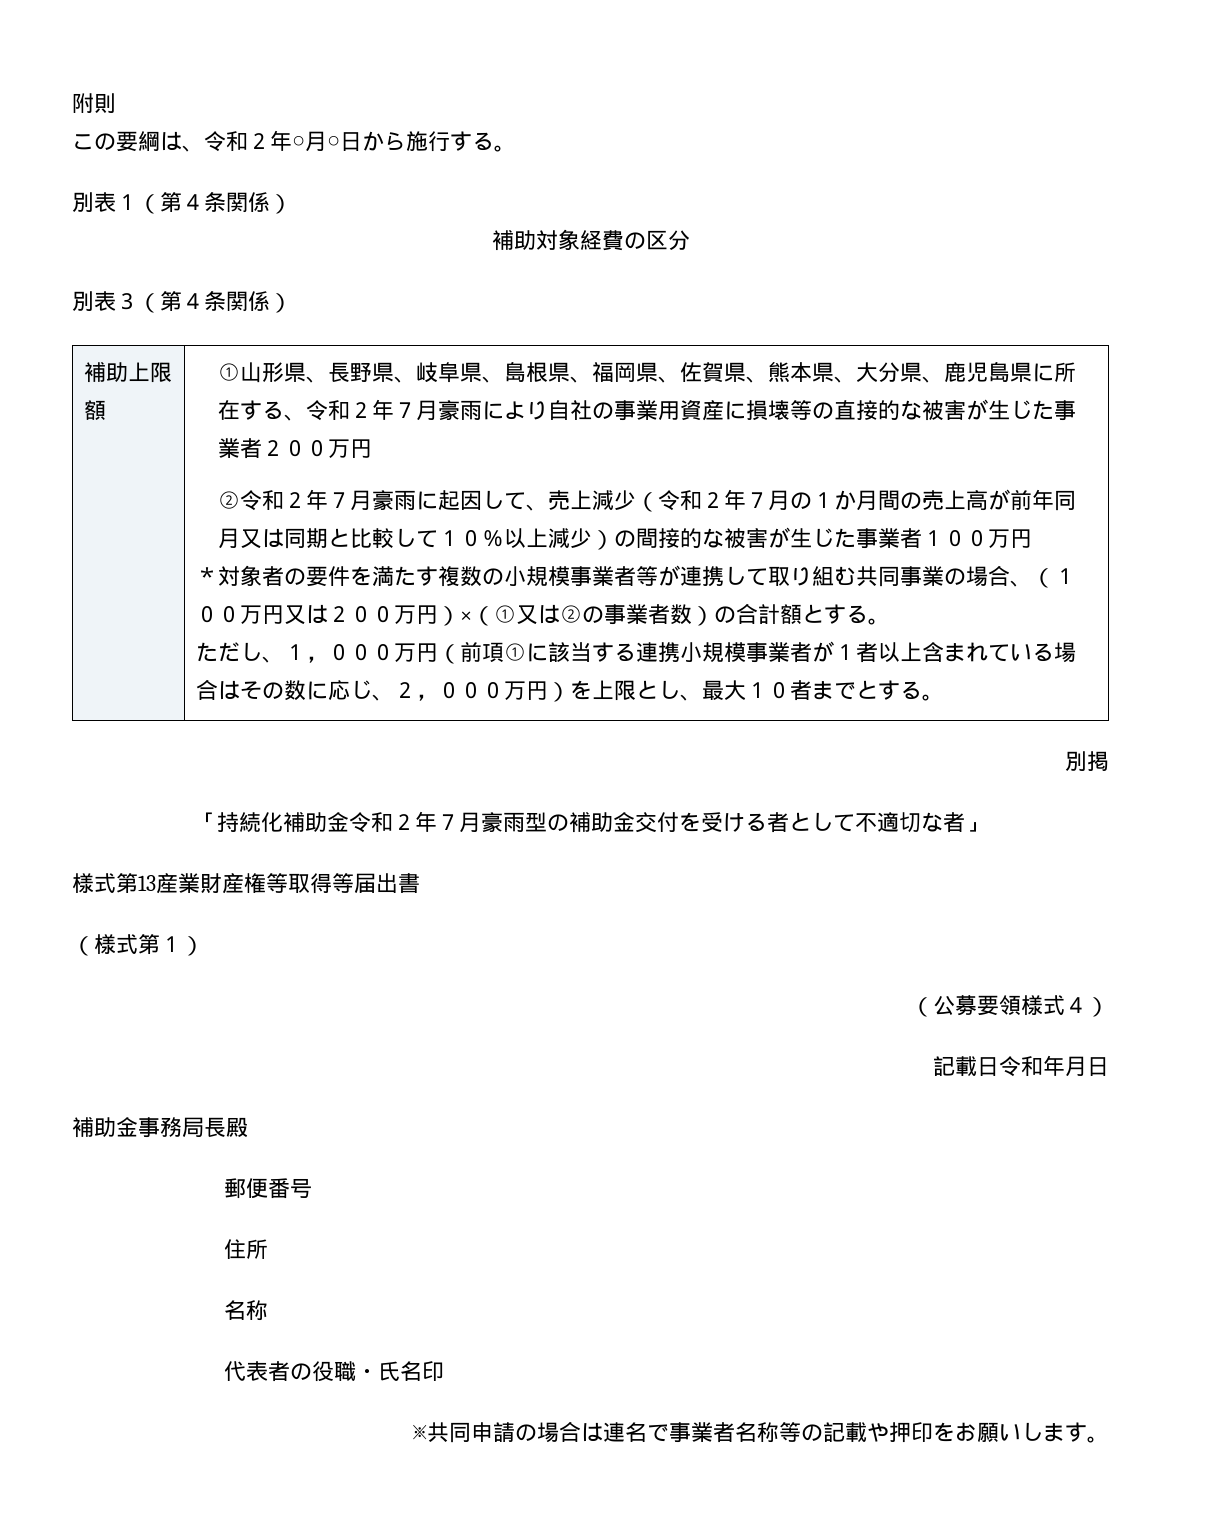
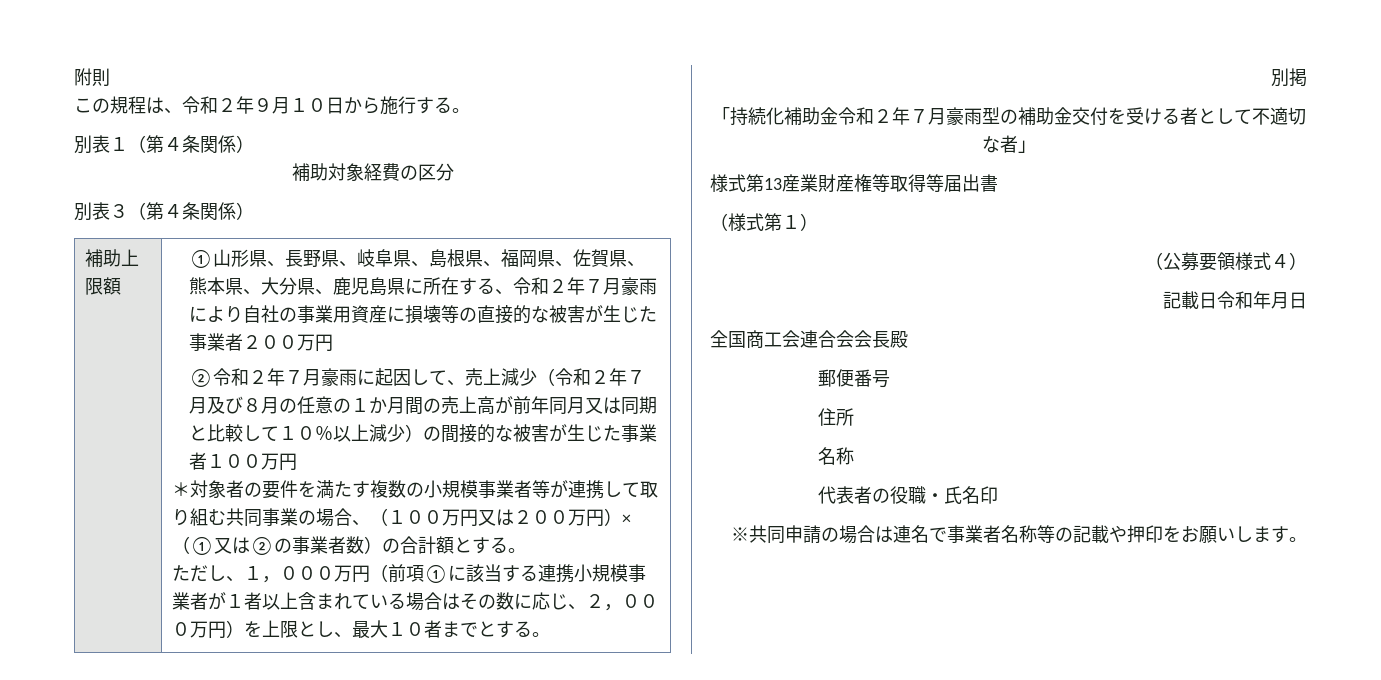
- この要綱は、令和２年○月○日から施行する。
+ この規程は、令和２年９月１０日から施行する。
- ②令和２年７月豪雨に起因して、売上減少（令和２年７月の１か月間の売上高が前年同月又は同期と比較して１０％以上減少）の間接的な被害が生じた事業者１００万円
+ ②令和２年７月豪雨に起因して、売上減少（令和２年７月及び８月の任意の１か月間の売上高が前年同月又は同期と比較して１０％以上減少）の間接的な被害が生じた事業者１００万円
- 補助金事務局長殿
+ 全国商工会連合会会長殿

